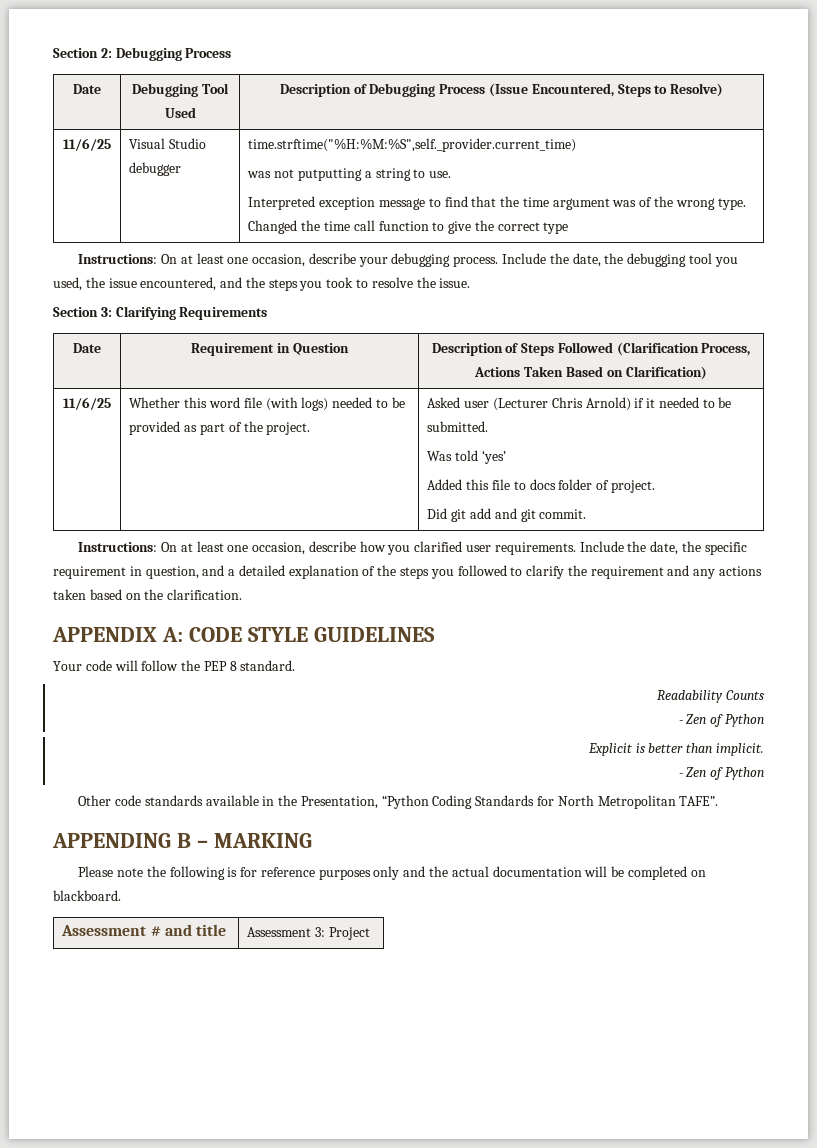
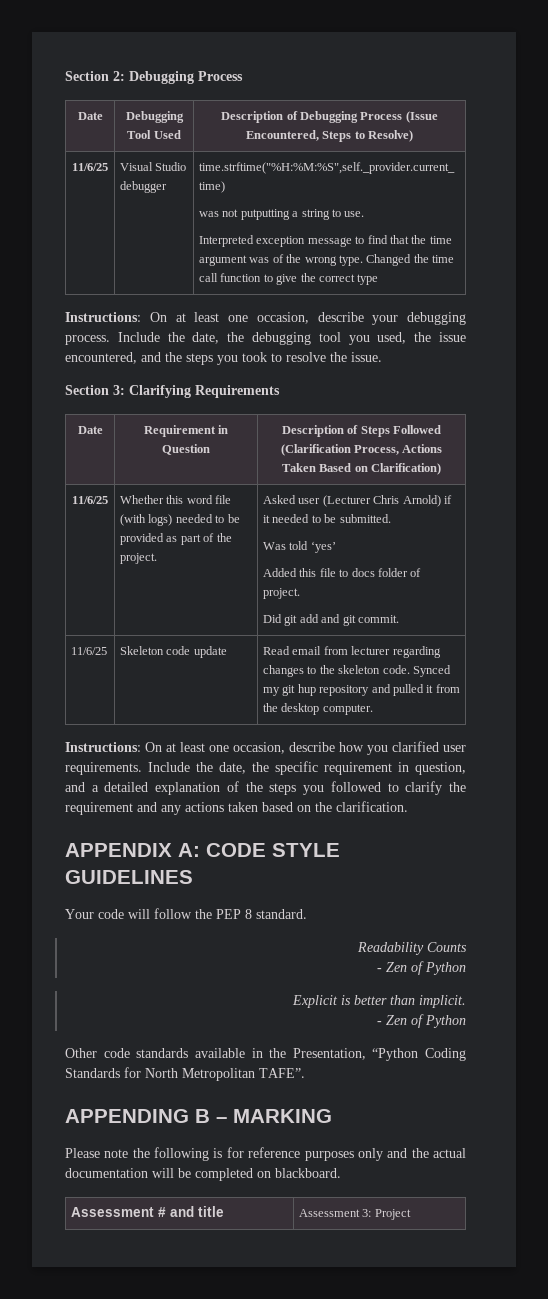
+ 11/6/25 | Skeleton code update | Read email from lecturer regarding changes to the skeleton code. Synced my git hup repository and pulled it from the desktop computer.

